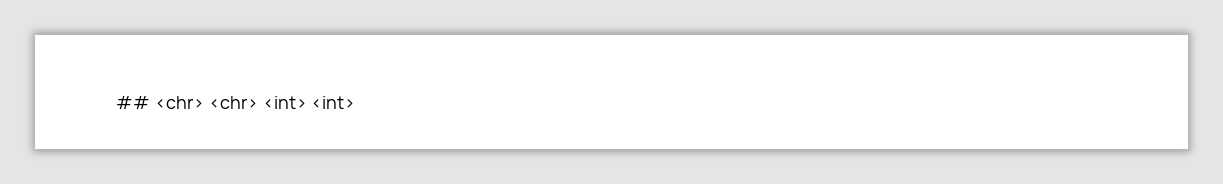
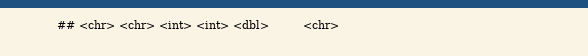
- ## <chr> <chr> <int> <int>
+ ## <chr> <chr> <int> <int> <dbl> <chr>

